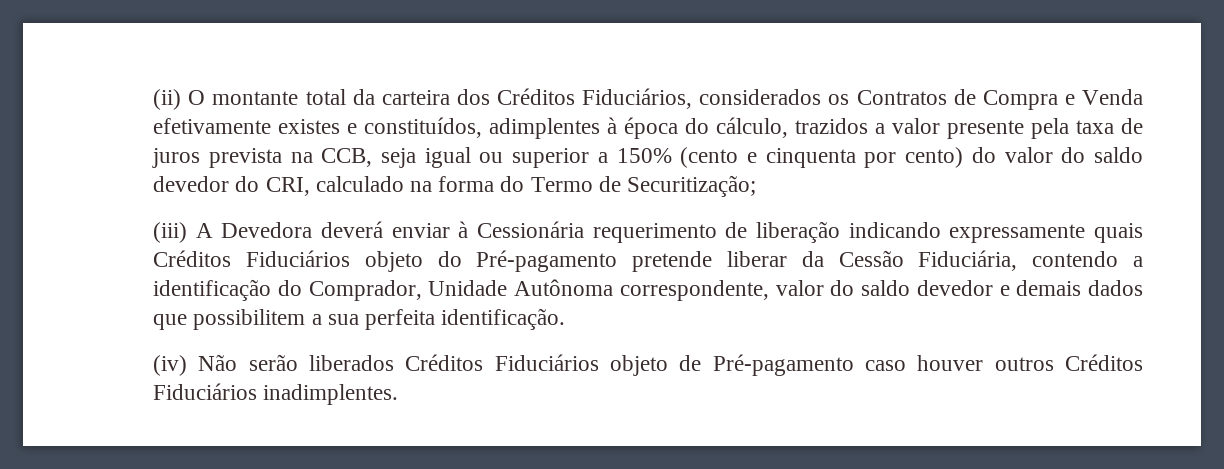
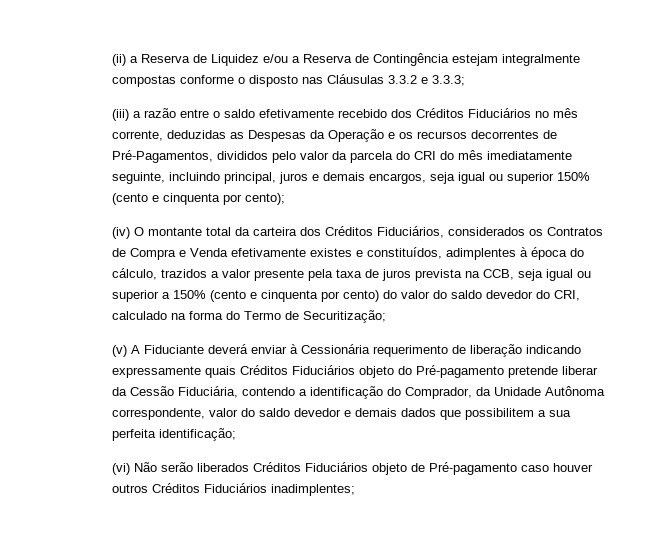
- (ii) O montante total da carteira dos Créditos Fiduciários, considerados os Contratos de Compra e Venda efetivamente existes e constituídos, adimplentes à época do cálculo, trazidos a valor presente pela taxa de juros prevista na CCB, seja igual ou superior a 150% (cento e cinquenta por cento) do valor do saldo devedor do CRI, calculado na forma do Termo de Securitização;
+ (ii) a Reserva de Liquidez e/ou a Reserva de Contingência estejam integralmente compostas conforme o disposto nas Cláusulas 3.3.2 e 3.3.3;
+ (iii) a razão entre o saldo efetivamente recebido dos Créditos Fiduciários no mês corrente, deduzidas as Despesas da Operação e os recursos decorrentes de Pré-Pagamentos, divididos pelo valor da parcela do CRI do mês imediatamente seguinte, incluindo principal, juros e demais encargos, seja igual ou superior 150% (cento e cinquenta por cento);
+ (iv) O montante total da carteira dos Créditos Fiduciários, considerados os Contratos de Compra e Venda efetivamente existes e constituídos, adimplentes à época do cálculo, trazidos a valor presente pela taxa de juros prevista na CCB, seja igual ou superior a 150% (cento e cinquenta por cento) do valor do saldo devedor do CRI, calculado na forma do Termo de Securitização;
- (iii) A Devedora deverá enviar à Cessionária requerimento de liberação indicando expressamente quais Créditos Fiduciários objeto do Pré-pagamento pretende liberar da Cessão Fiduciária, contendo a identificação do Comprador, Unidade Autônoma correspondente, valor do saldo devedor e demais dados que possibilitem a sua perfeita identificação.
- (iv) Não serão liberados Créditos Fiduciários objeto de Pré-pagamento caso houver outros Créditos Fiduciários inadimplentes.
+ (v) A Fiduciante deverá enviar à Cessionária requerimento de liberação indicando expressamente quais Créditos Fiduciários objeto do Pré-pagamento pretende liberar da Cessão Fiduciária, contendo a identificação do Comprador, da Unidade Autônoma correspondente, valor do saldo devedor e demais dados que possibilitem a sua perfeita identificação;
+ (vi) Não serão liberados Créditos Fiduciários objeto de Pré-pagamento caso houver outros Créditos Fiduciários inadimplentes;

